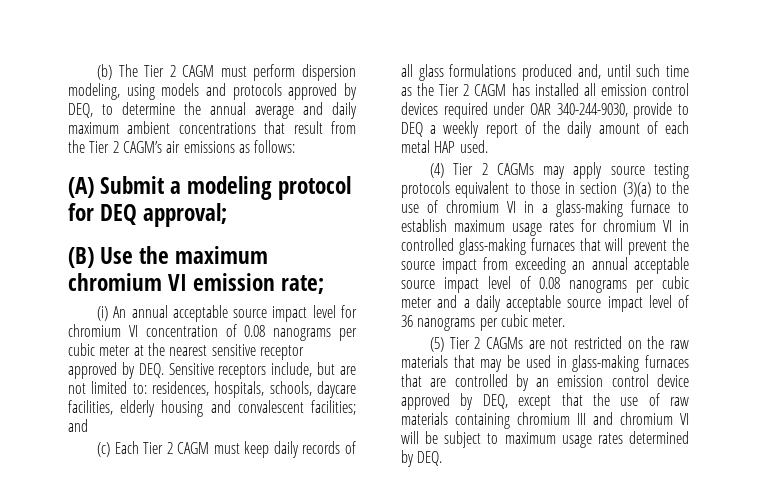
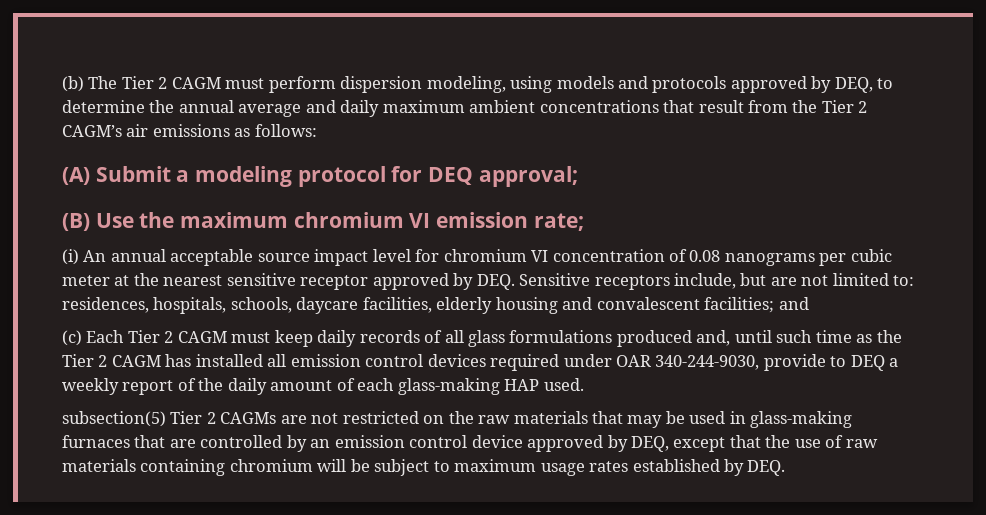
- (c) Each Tier 2 CAGM must keep daily records of all glass formulations produced and, until such time as the Tier 2 CAGM has installed all emission control devices required under OAR 340-244-9030, provide to DEQ a weekly report of the daily amount of each metal HAP used.
+ (c) Each Tier 2 CAGM must keep daily records of all glass formulations produced and, until such time as the Tier 2 CAGM has installed all emission control devices required under OAR 340-244-9030, provide to DEQ a weekly report of the daily amount of each glass-making HAP used.
- (4) Tier 2 CAGMs may apply source testing protocols equivalent to those in section (3)(a) to the use of chromium VI in a glass-making furnace to establish maximum usage rates for chromium VI in controlled glass-making furnaces that will prevent the source impact from exceeding an annual acceptable source impact level of 0.08 nanograms per cubic meter and a daily acceptable source impact level of 36 nanograms per cubic meter.
- (5) Tier 2 CAGMs are not restricted on the raw materials that may be used in glass-making furnaces that are controlled by an emission control device approved by DEQ, except that the use of raw materials containing chromium III and chromium VI will be subject to maximum usage rates determined by DEQ.
+ subsection(5) Tier 2 CAGMs are not restricted on the raw materials that may be used in glass-making furnaces that are controlled by an emission control device approved by DEQ, except that the use of raw materials containing chromium will be subject to maximum usage rates established by DEQ.

